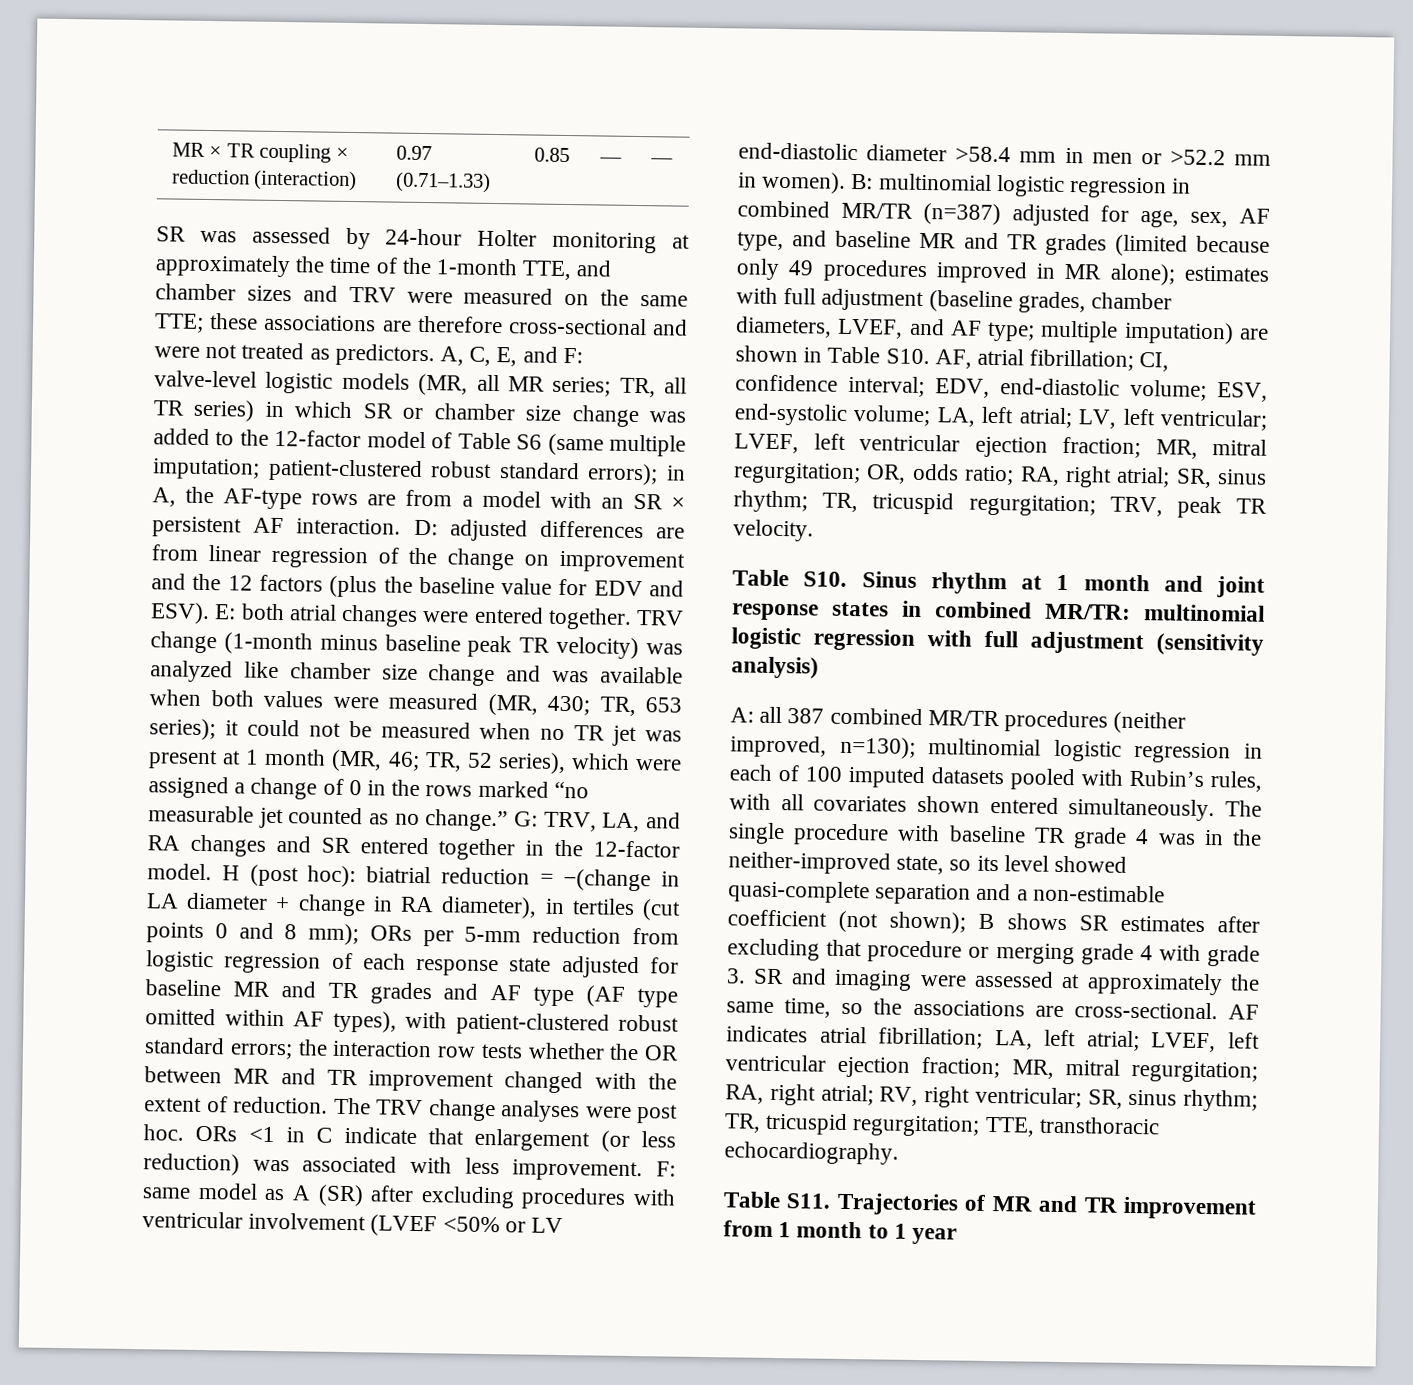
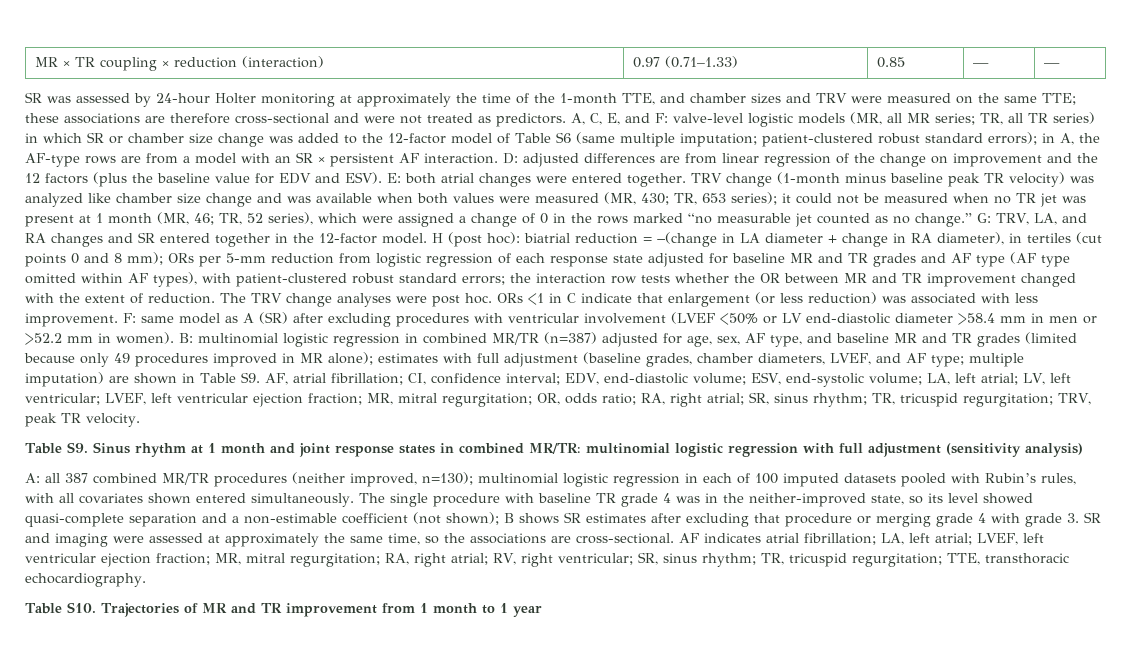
- multiple imputation) are shown in Table S10. AF, atrial fibrillation;
+ multiple imputation) are shown in Table S9. AF, atrial fibrillation;
- Table S10. Sinus rhythm at 1 month and joint response states in combined MR/TR: multinomial logistic regression with full adjustment (sensitivity analysis)
+ Table S9. Sinus rhythm at 1 month and joint response states in combined MR/TR: multinomial logistic regression with full adjustment (sensitivity analysis)
- Table S11. Trajectories of MR and TR improvement from 1 month to 1 year
+ Table S10. Trajectories of MR and TR improvement from 1 month to 1 year

